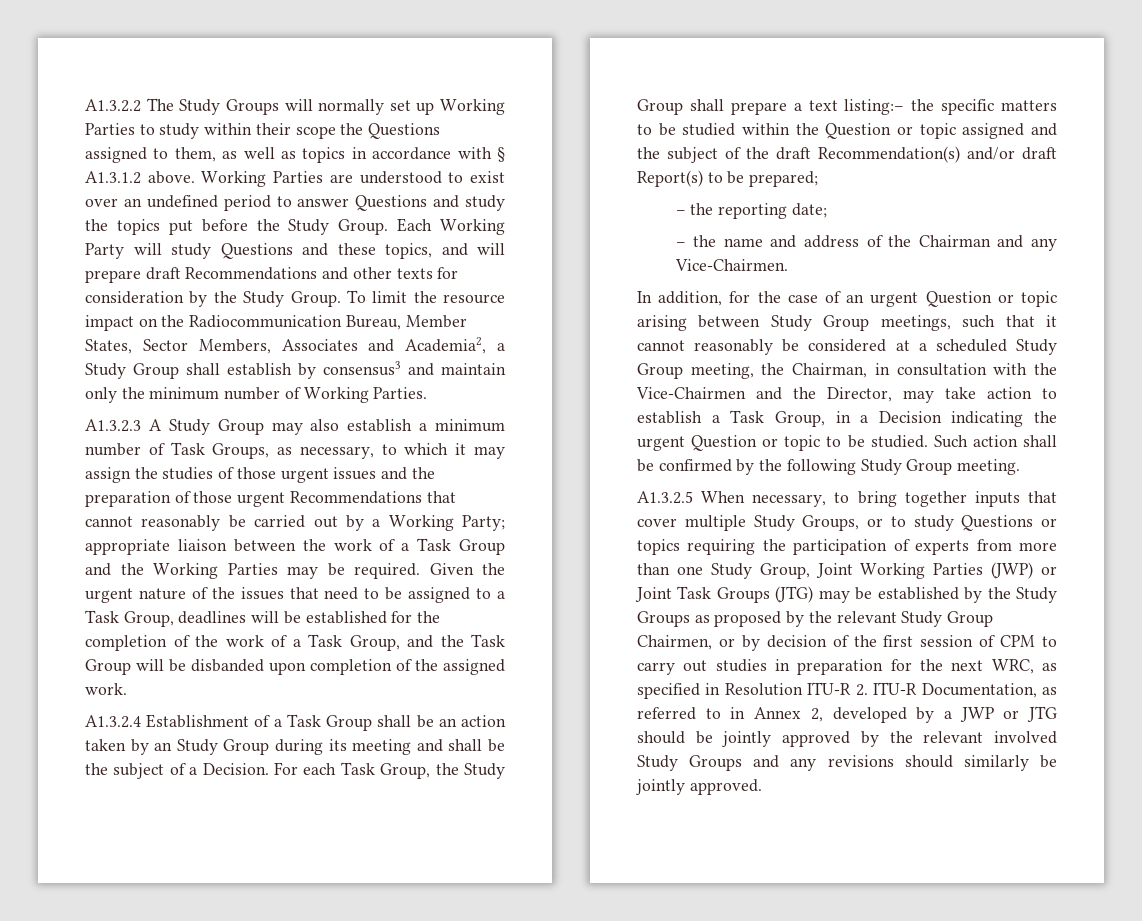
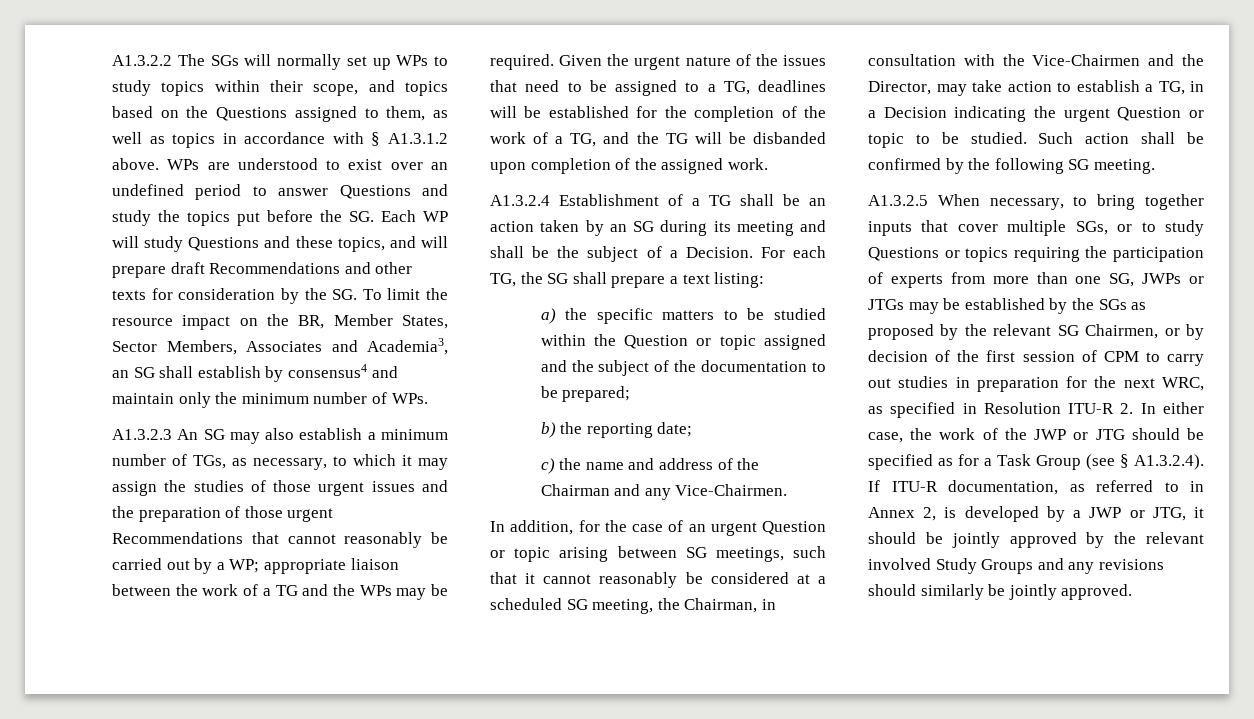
- A1.3.2.2 The Study Groups will normally set up Working Parties to study within their scope the Questions assigned to them, as well as topics in accordance with § A1.3.1.2 above.
+ A1.3.2.2 The SGs will normally set up WPs to study topics within their scope, and topics based on the Questions assigned to them, as well as topics in accordance with § A1.3.1.2 above.
- Working Parties are understood to exist over an undefined period to answer Questions and study the topics put before the Study Group. Each Working Party will study Questions and these topics, and will prepare draft Recommendations and other texts for consideration by the Study Group. To limit the resource impact on the Radiocommunication Bureau, Member States, Sector Members, Associates and Academia2, a Study Group shall establish by consensus3 and maintain only the minimum number of Working Parties.
+ WPs are understood to exist over an undefined period to answer Questions and study the topics put before the SG. Each WP will study Questions and these topics, and will prepare draft Recommendations and other texts for consideration by the SG. To limit the resource impact on the BR, Member States, Sector Members, Associates and Academia3, an SG shall establish by consensus4 and maintain only the minimum number of WPs.
- A1.3.2.3 A Study Group may also establish a minimum number of Task Groups, as necessary, to which it may assign the studies of those urgent issues and the preparation of those urgent Recommendations that cannot reasonably be carried out by a Working Party; appropriate liaison between the work of a Task Group and the Working Parties may be required.
+ A1.3.2.3 An SG may also establish a minimum number of TGs, as necessary, to which it may assign the studies of those urgent issues and the preparation of those urgent Recommendations that cannot reasonably be carried out by a WP; appropriate liaison between the work of a TG and the WPs may be required.
- Given the urgent nature of the issues that need to be assigned to a Task Group, deadlines will be established for the completion of the work of a Task Group, and the Task Group will be disbanded upon completion of the assigned work.
+ Given the urgent nature of the issues that need to be assigned to a TG, deadlines will be established for the completion of the work of a TG, and the TG will be disbanded upon completion of the assigned work.
- A1.3.2.4 Establishment of a Task Group shall be an action taken by an Study Group during its meeting and shall be the subject of a Decision.
+ A1.3.2.4 Establishment of a TG shall be an action taken by an SG during its meeting and shall be the subject of a Decision.
- For each Task Group, the Study Group shall prepare a text listing:– the specific matters to be studied within the Question or topic assigned and the subject of the draft Recommendation(s) and/or draft Report(s) to be prepared;
+ For each TG, the SG shall prepare a text listing:
+ a) the specific matters to be studied within the Question or topic assigned and the subject of the documentation to be prepared;
- – the reporting date;
+ b) the reporting date;
- – the name and address of the Chairman and any Vice-Chairmen.
+ c) the name and address of the Chairman and any Vice-Chairmen.
- In addition, for the case of an urgent Question or topic arising between Study Group meetings, such that it cannot reasonably be considered at a scheduled Study Group meeting, the Chairman, in consultation with the Vice-Chairmen and the Director, may take action to establish a Task Group, in a Decision indicating the urgent Question or topic to be studied.
+ In addition, for the case of an urgent Question or topic arising between SG meetings, such that it cannot reasonably be considered at a scheduled SG meeting, the Chairman, in consultation with the Vice-Chairmen and the Director, may take action to establish a TG, in a Decision indicating the urgent Question or topic to be studied.
- Such action shall be confirmed by the following Study Group meeting.
+ Such action shall be confirmed by the following SG meeting.
- A1.3.2.5 When necessary, to bring together inputs that cover multiple Study Groups, or to study Questions or topics requiring the participation of experts from more than one Study Group, Joint Working Parties (JWP) or Joint Task Groups (JTG) may be established by the Study Groups as proposed by the relevant Study Group Chairmen, or by decision of the first session of CPM to carry out studies in preparation for the next WRC, as specified in Resolution ITU-R 2. ITU-R Documentation, as referred to in Annex 2, developed by a JWP or JTG should be jointly approved by the relevant involved Study Groups and any revisions should similarly be jointly approved.
+ A1.3.2.5 When necessary, to bring together inputs that cover multiple SGs, or to study Questions or topics requiring the participation of experts from more than one SG, JWPs or JTGs may be established by the SGs as proposed by the relevant SG Chairmen, or by decision of the first session of CPM to carry out studies in preparation for the next WRC, as specified in Resolution ITU-R 2. In either case, the work of the JWP or JTG should be specified as for a Task Group (see § A1.3.2.4). If ITU-R documentation, as referred to in Annex 2, is developed by a JWP or JTG, it should be jointly approved by the relevant involved Study Groups and any revisions should similarly be jointly approved.

